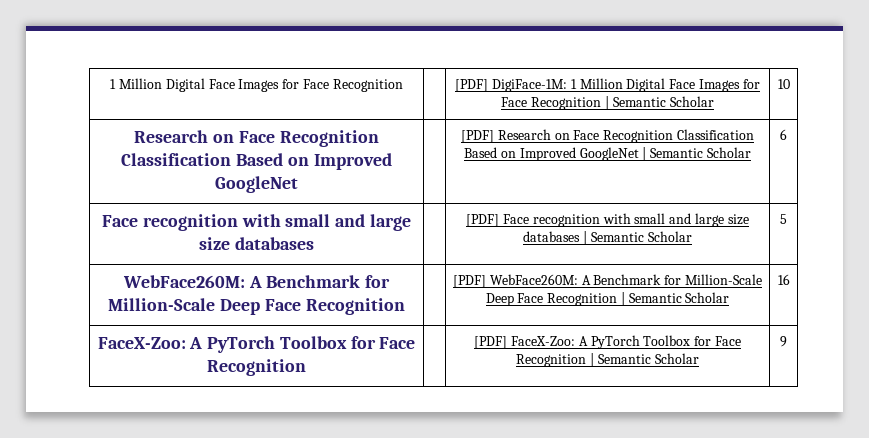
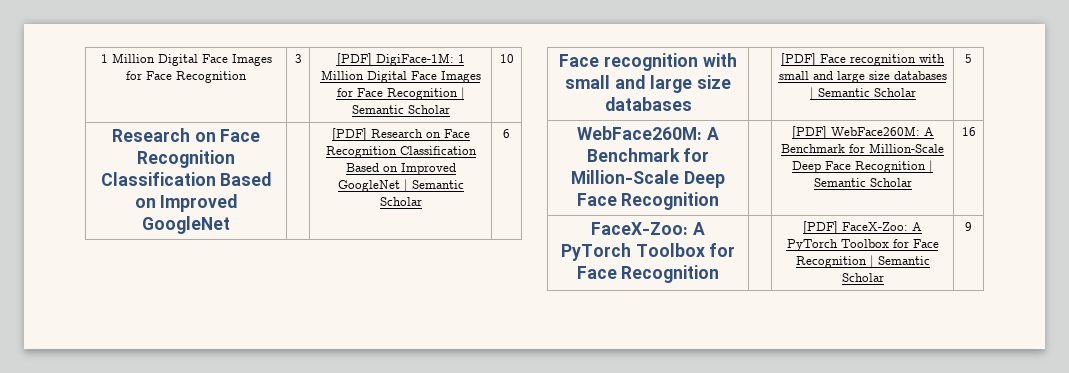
- 1 Million Digital Face Images for Face Recognition | | [PDF] DigiFace-1M: 1 Million Digital Face Images for Face Recognition | Semantic Scholar | 10
+ 1 Million Digital Face Images for Face Recognition | 3 | [PDF] DigiFace-1M: 1 Million Digital Face Images for Face Recognition | Semantic Scholar | 10

